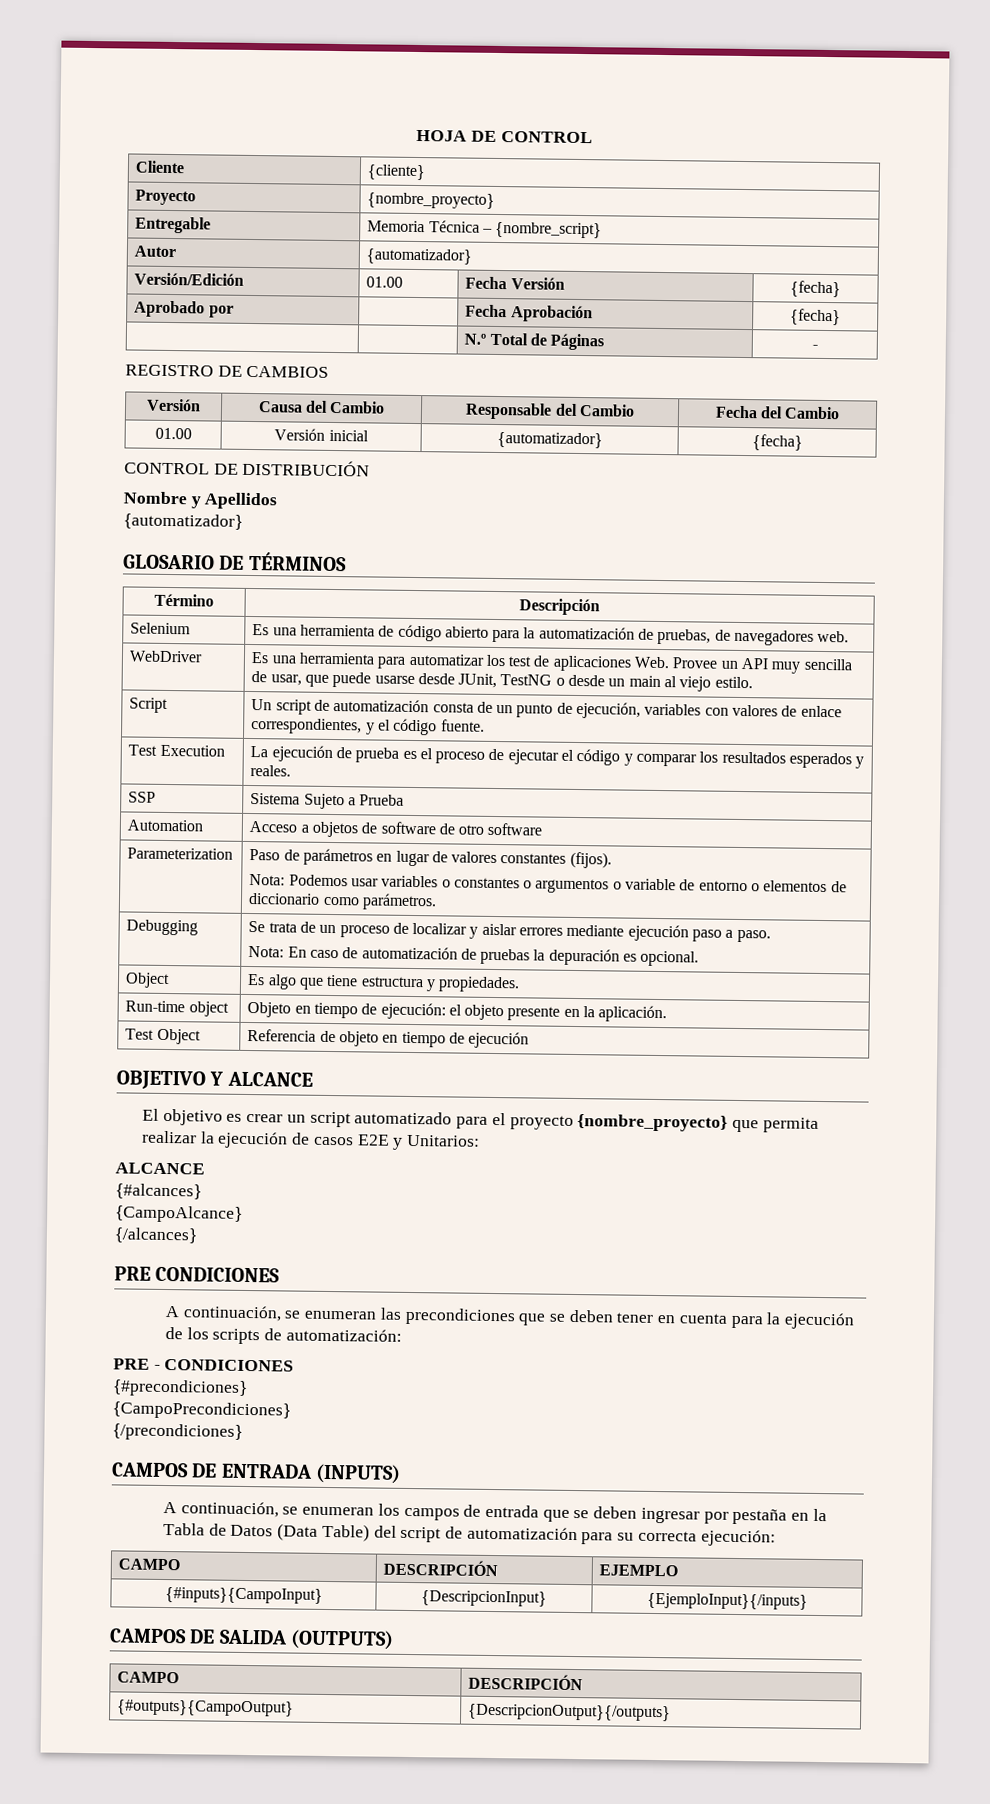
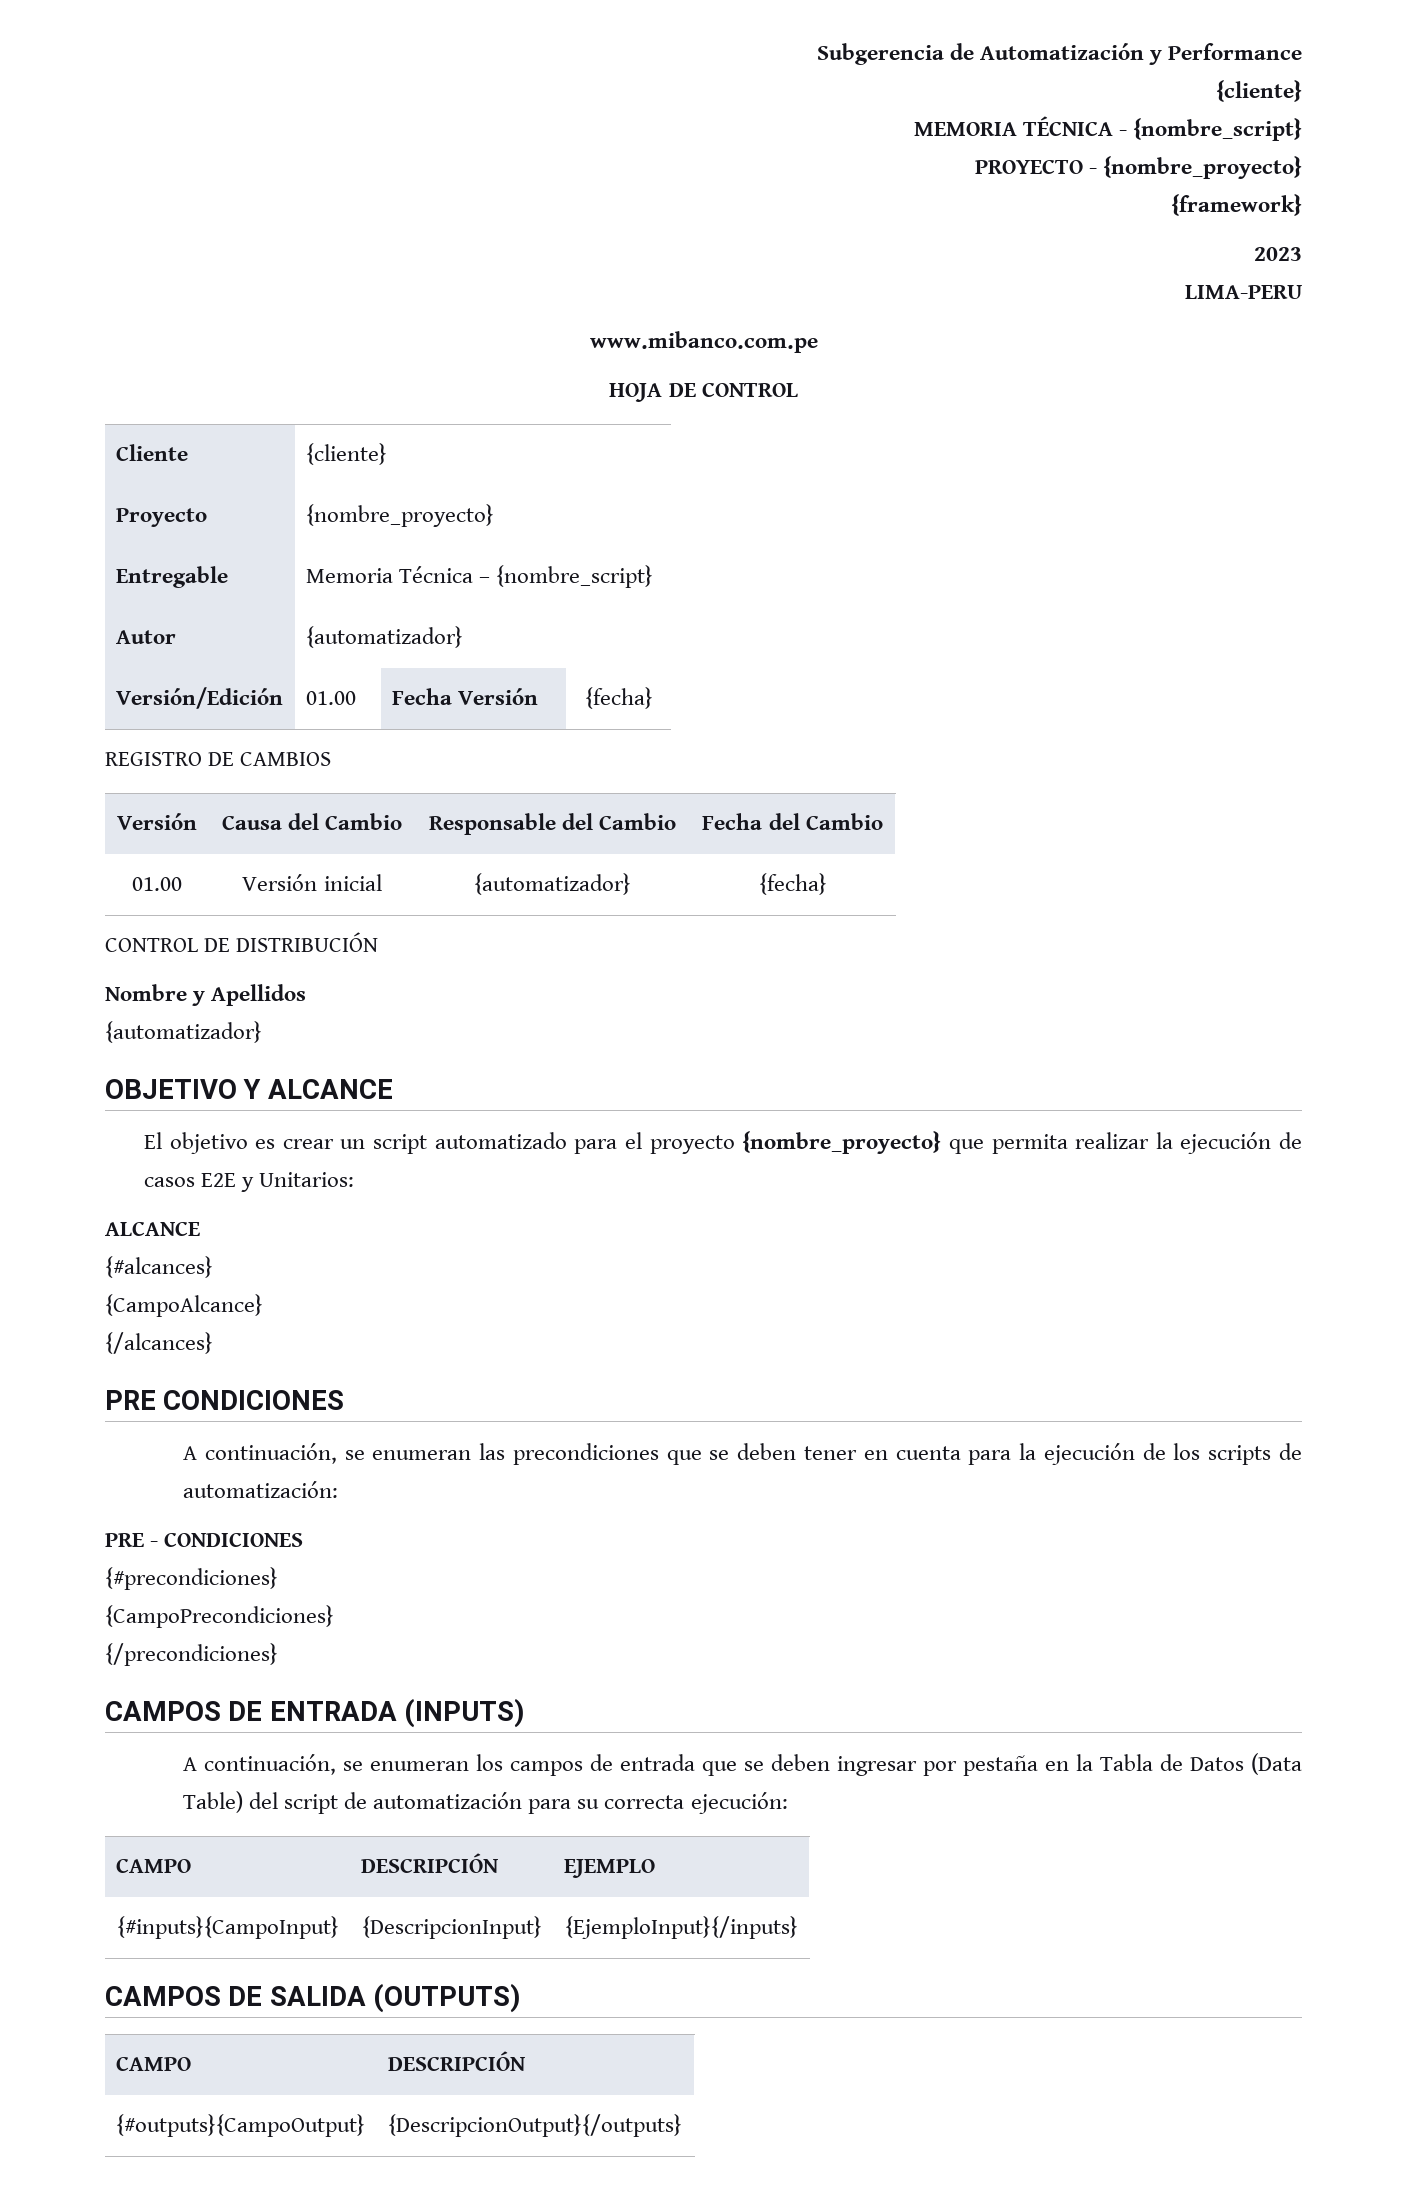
+ Subgerencia de Automatización y Performance
+ {cliente}
+ MEMORIA TÉCNICA - {nombre_script}
+ PROYECTO - {nombre_proyecto}
+ {framework}
+ 2023
+ LIMA-PERU
+ www.mibanco.com.pe
- Aprobado por | | Fecha Aprobación | {fecha}
- | | N.º Total de Páginas | -
- GLOSARIO DE TÉRMINOS
- Término | Descripción
- Selenium | Es una herramienta de código abierto para la automatización de pruebas, de navegadores web.
- WebDriver | Es una herramienta para automatizar los test de aplicaciones Web. Provee un API muy sencilla de usar, que puede usarse desde JUnit, TestNG o desde un main al viejo estilo.
- Script | Un script de automatización consta de un punto de ejecución, variables con valores de enlace correspondientes, y el código fuente.
- Test Execution | La ejecución de prueba es el proceso de ejecutar el código y comparar los resultados esperados y reales.
- SSP | Sistema Sujeto a Prueba
- Automation | Acceso a objetos de software de otro software
- Parameterization | Paso de parámetros en lugar de valores constantes (fijos).
- Nota: Podemos usar variables o constantes o argumentos o variable de entorno o elementos de diccionario como parámetros.
- Debugging | Se trata de un proceso de localizar y aislar errores mediante ejecución paso a paso.
- Nota: En caso de automatización de pruebas la depuración es opcional.
- Object | Es algo que tiene estructura y propiedades.
- Run-time object | Objeto en tiempo de ejecución: el objeto presente en la aplicación.
- Test Object | Referencia de objeto en tiempo de ejecución

